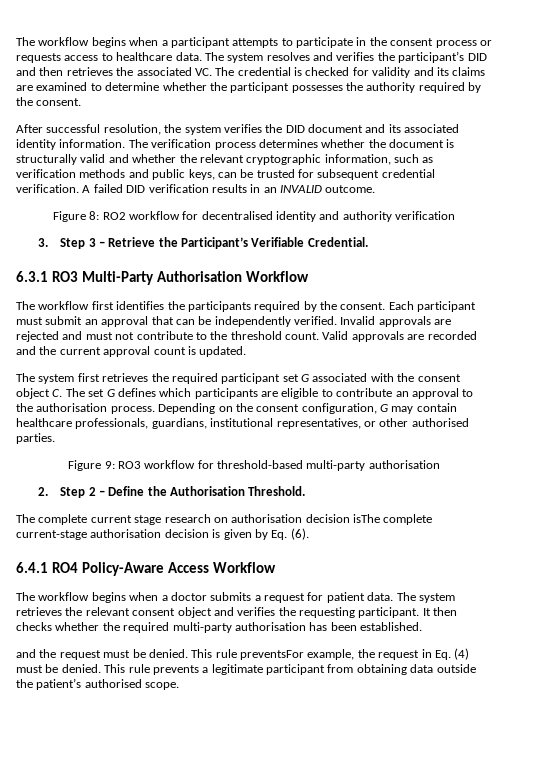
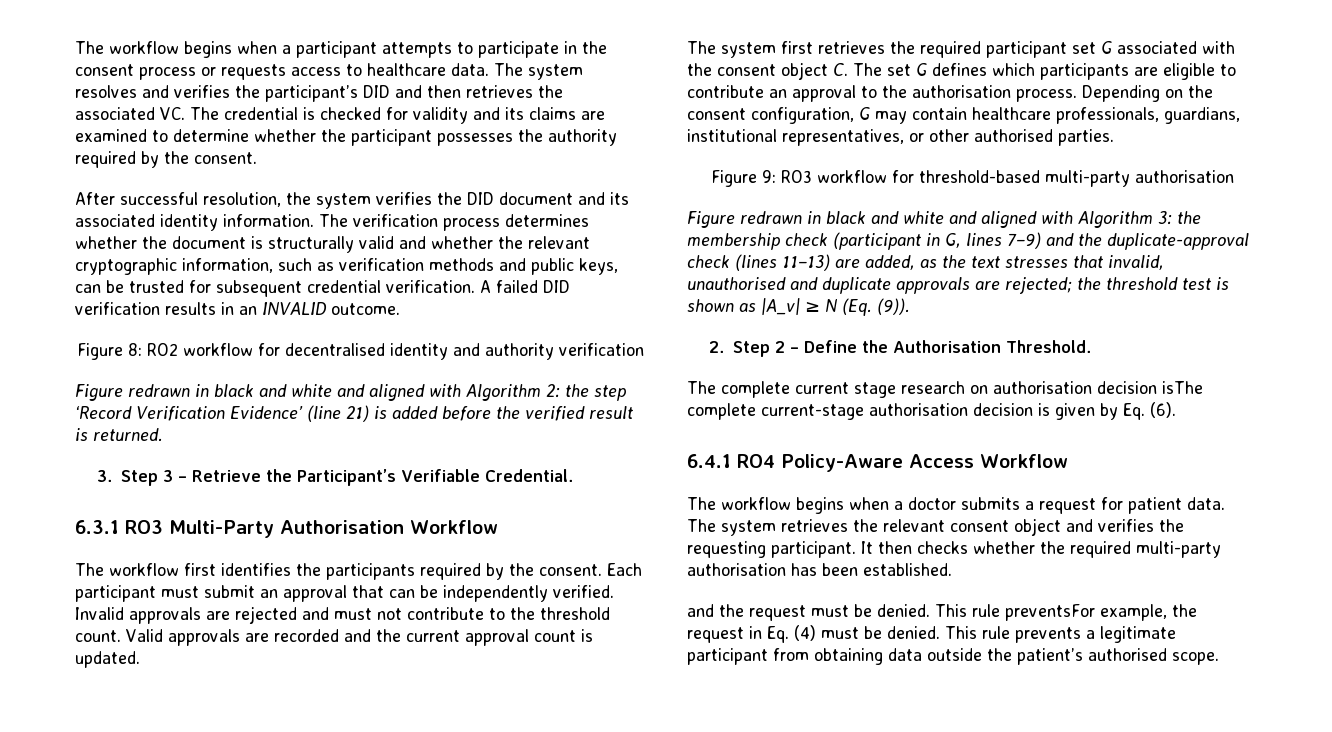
+ Figure redrawn in black and white and aligned with Algorithm 2: the step ‘Record Verification Evidence’ (line 21) is added before the verified result is returned.
+ Figure redrawn in black and white and aligned with Algorithm 3: the membership check (participant in G, lines 7–9) and the duplicate-approval check (lines 11–13) are added, as the text stresses that invalid, unauthorised and duplicate approvals are rejected; the threshold test is shown as |A_v| ≥ N (Eq. (9)).

